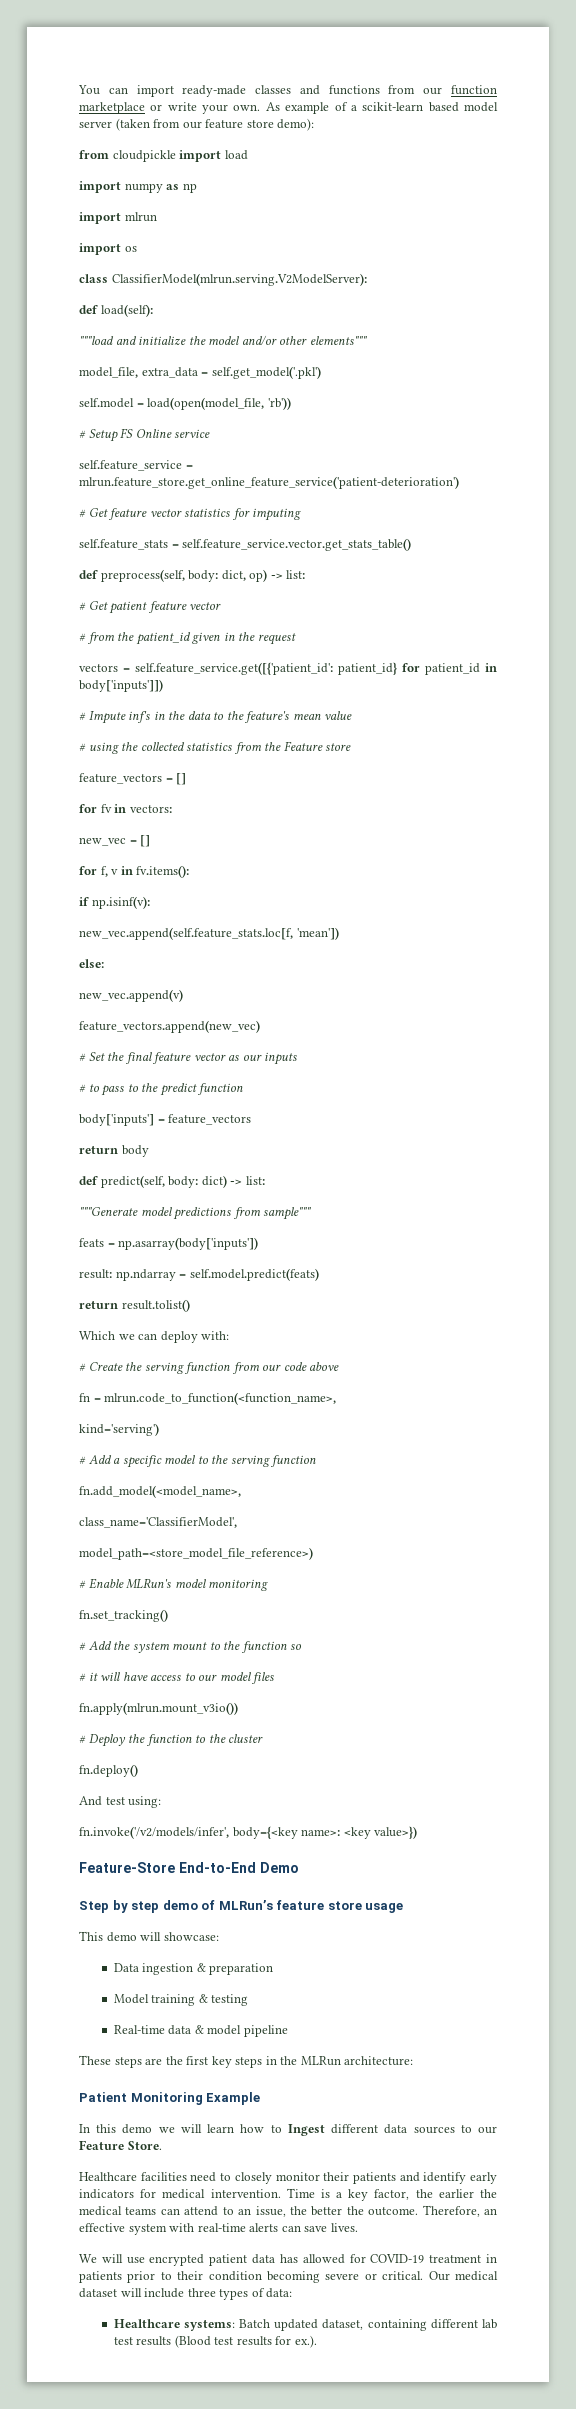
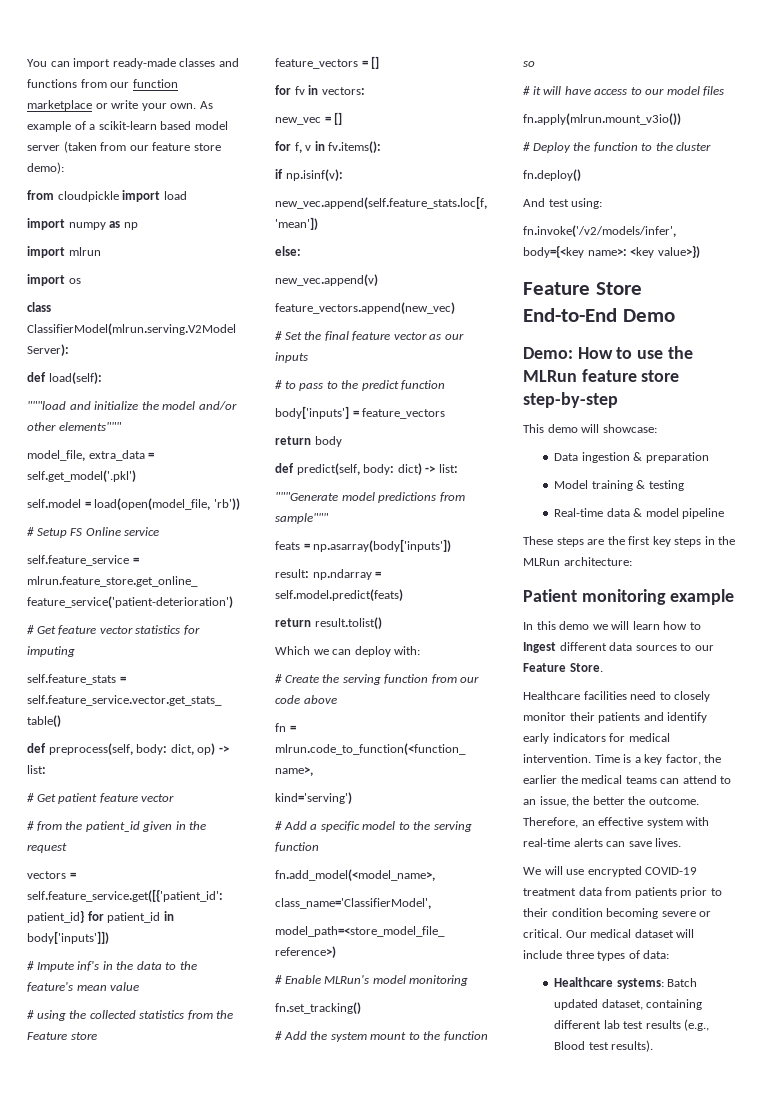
- Feature-Store End-to-End Demo
+ Feature Store End-to-End Demo
- Step by step demo of MLRun’s feature store usage
+ Demo: How to use the MLRun feature store step-by-step
- Patient Monitoring Example
+ Patient monitoring example
- We will use encrypted patient data has allowed for COVID-19 treatment in patients prior to their condition becoming severe or critical.
+ We will use encrypted COVID-19 treatment data from patients prior to their condition becoming severe or critical.
- Healthcare systems: Batch updated dataset, containing different lab test results (Blood test results for ex.).
+ Healthcare systems: Batch updated dataset, containing different lab test results (e.g., Blood test results).

